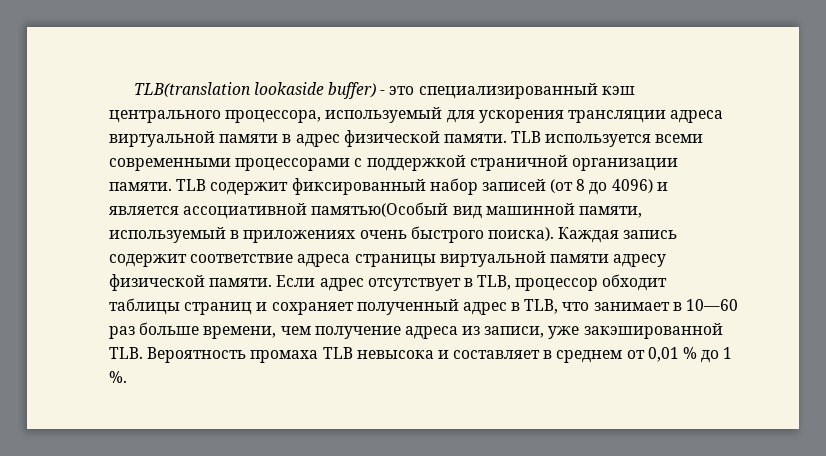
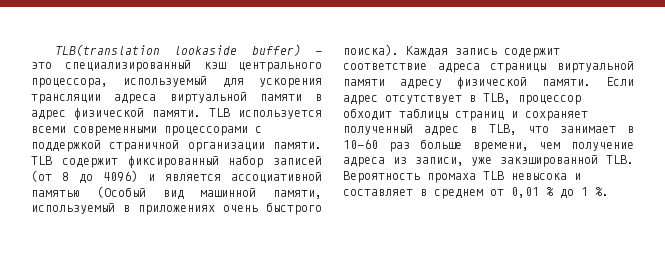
- TLB содержит фиксированный набор записей (от 8 до 4096) и является ассоциативной памятью(Особый вид машинной памяти, используемый в приложениях очень быстрого поиска).
+ TLB содержит фиксированный набор записей (от 8 до 4096) и является ассоциативной памятью (Особый вид машинной памяти, используемый в приложениях очень быстрого поиска).

